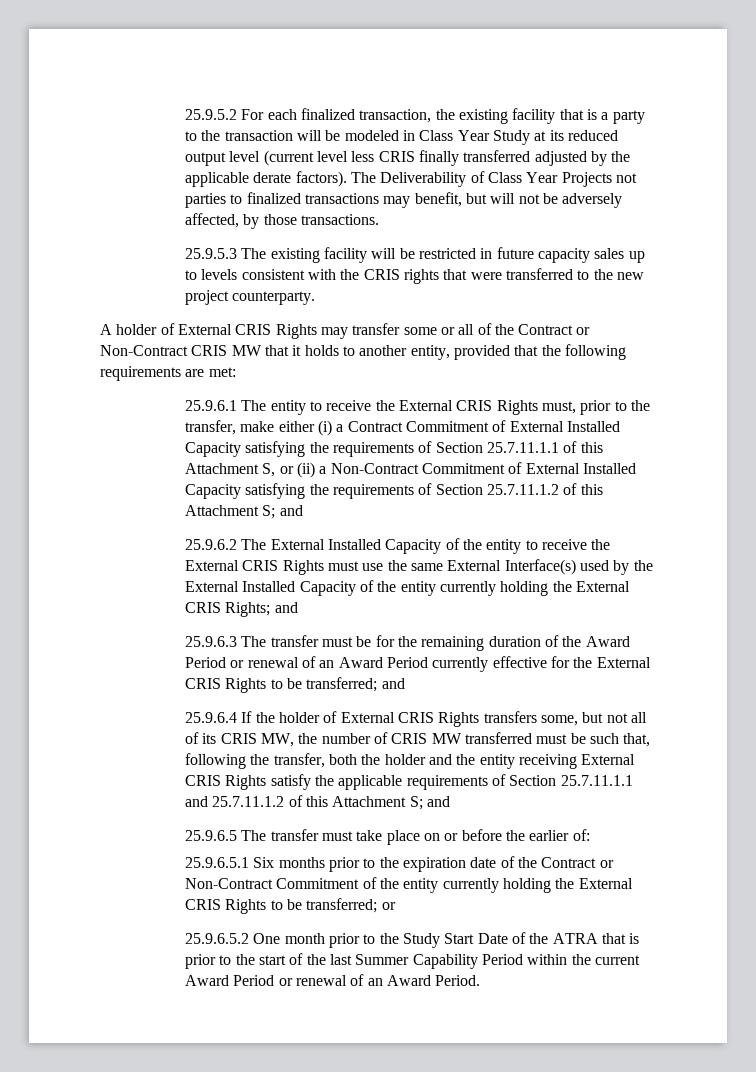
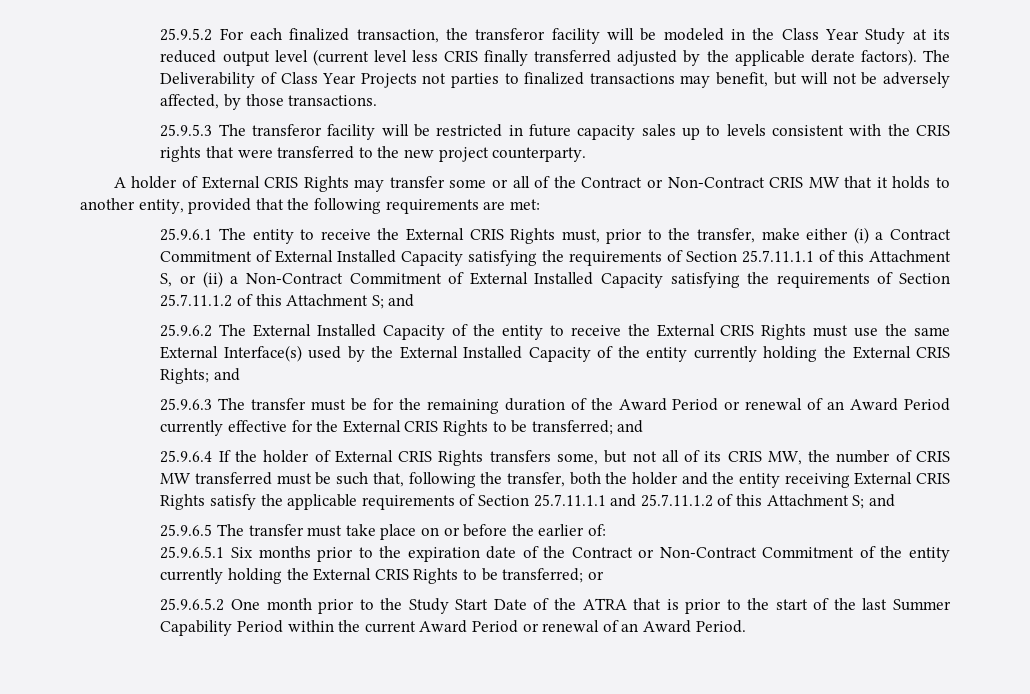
- 25.9.5.2 For each finalized transaction, the existing facility that is a party to the transaction will be modeled in Class Year Study at its reduced output level (current level less CRIS finally transferred adjusted by the applicable derate factors).
+ 25.9.5.2 For each finalized transaction, the transferor facility will be modeled in the Class Year Study at its reduced output level (current level less CRIS finally transferred adjusted by the applicable derate factors).
- 25.9.5.3 The existing facility will be restricted in future capacity sales up to levels consistent with the CRIS rights that were transferred to the new project counterparty.
+ 25.9.5.3 The transferor facility will be restricted in future capacity sales up to levels consistent with the CRIS rights that were transferred to the new project counterparty.

